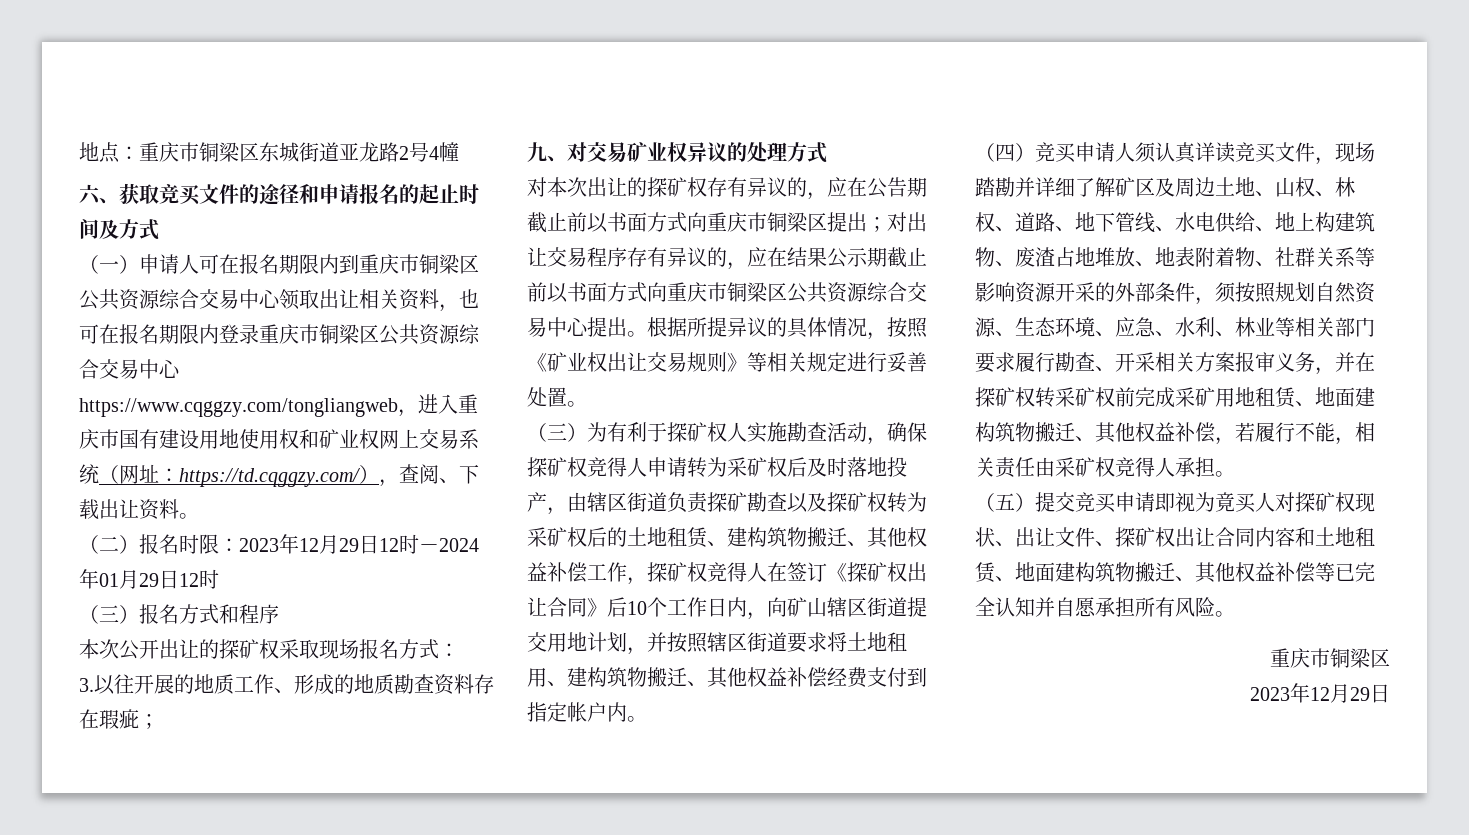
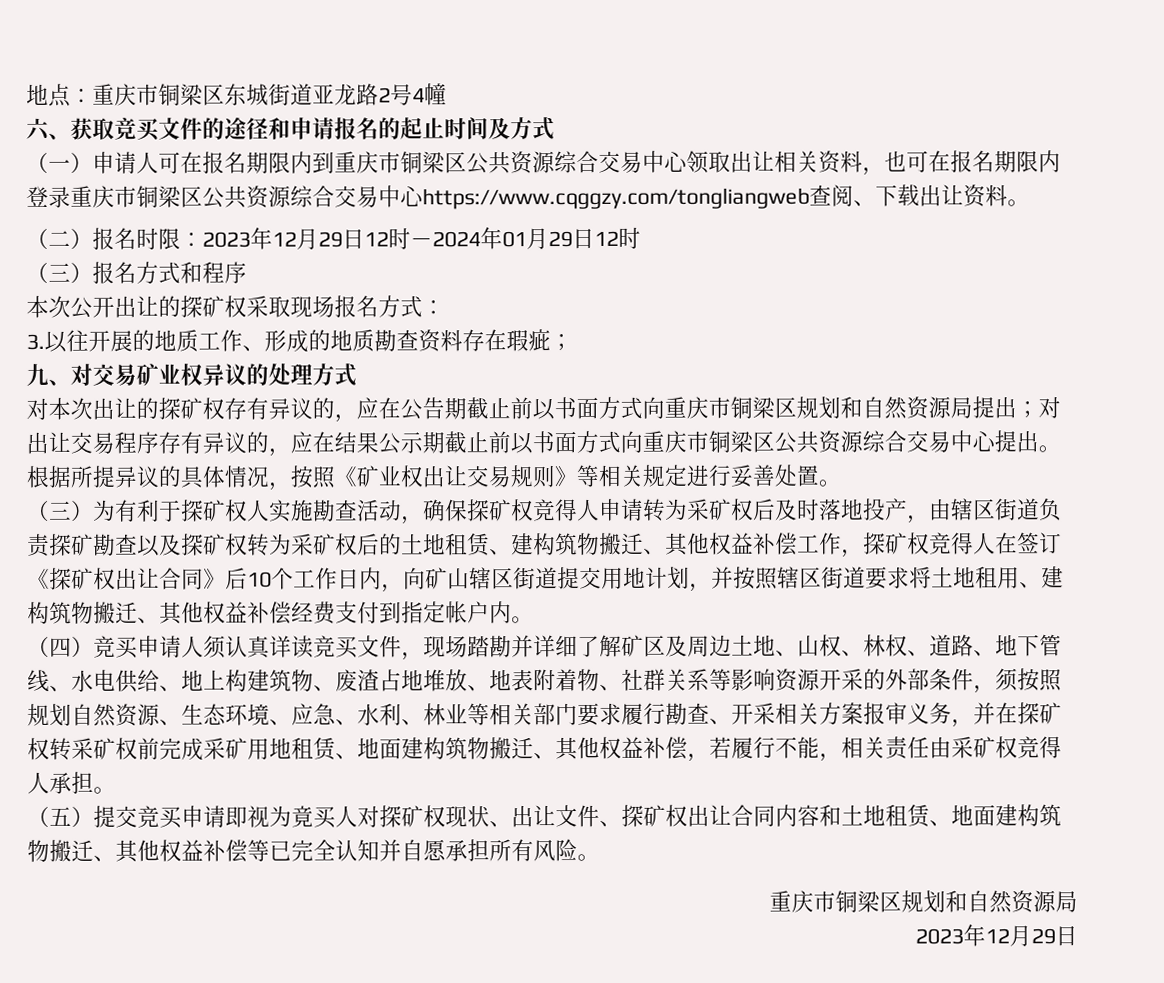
- （一）申请人可在报名期限内到重庆市铜梁区公共资源综合交易中心领取出让相关资料，也可在报名期限内登录重庆市铜梁区公共资源综合交易中心https://www.cqggzy.com/tongliangweb，进入重庆市国有建设用地使用权和矿业权网上交易系统（网址：https://td.cqggzy.com/），查阅、下载出让资料。
+ （一）申请人可在报名期限内到重庆市铜梁区公共资源综合交易中心领取出让相关资料，也可在报名期限内登录重庆市铜梁区公共资源综合交易中心https://www.cqggzy.com/tongliangweb查阅、下载出让资料。
- 对本次出让的探矿权存有异议的，应在公告期截止前以书面方式向重庆市铜梁区提出；对出让交易程序存有异议的，应在结果公示期截止前以书面方式向重庆市铜梁区公共资源综合交易中心提出。
+ 对本次出让的探矿权存有异议的，应在公告期截止前以书面方式向重庆市铜梁区规划和自然资源局提出；对出让交易程序存有异议的，应在结果公示期截止前以书面方式向重庆市铜梁区公共资源综合交易中心提出。
  （五）提交竞买申请即视为竟买人对探矿权现状、出让文件、探矿权出让合同内容和土地租赁、地面建构筑物搬迁、其他权益补偿等已完全认知并自愿承担所有风险。
- 重庆市铜梁区
+ 重庆市铜梁区规划和自然资源局

